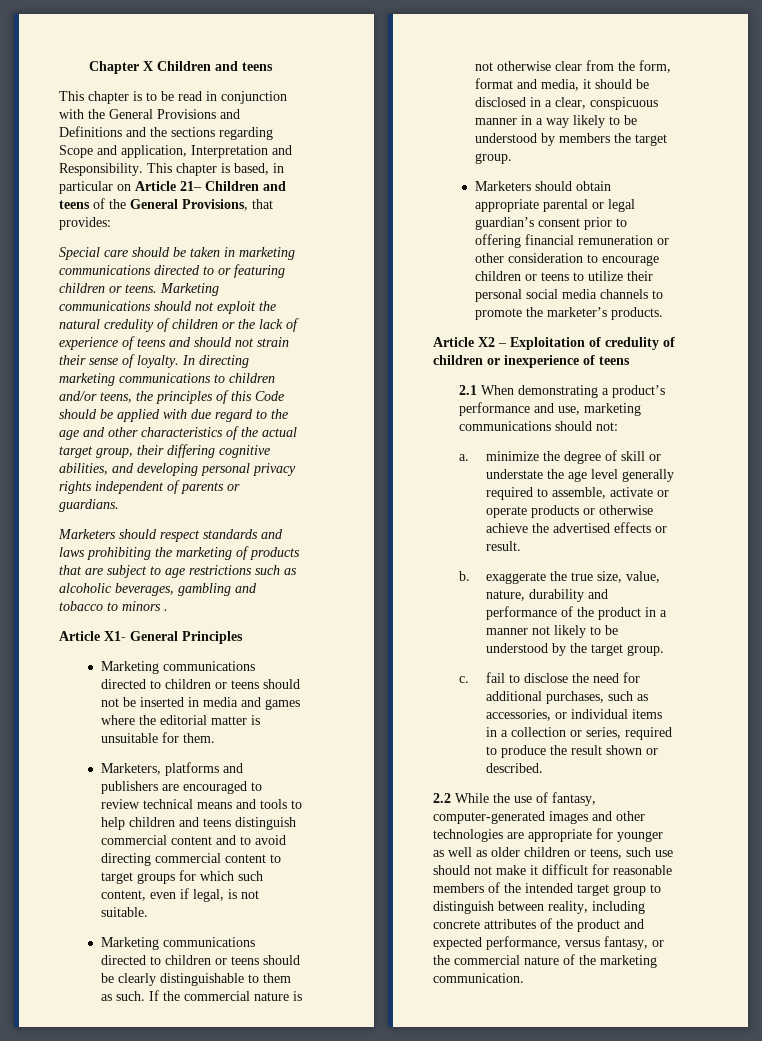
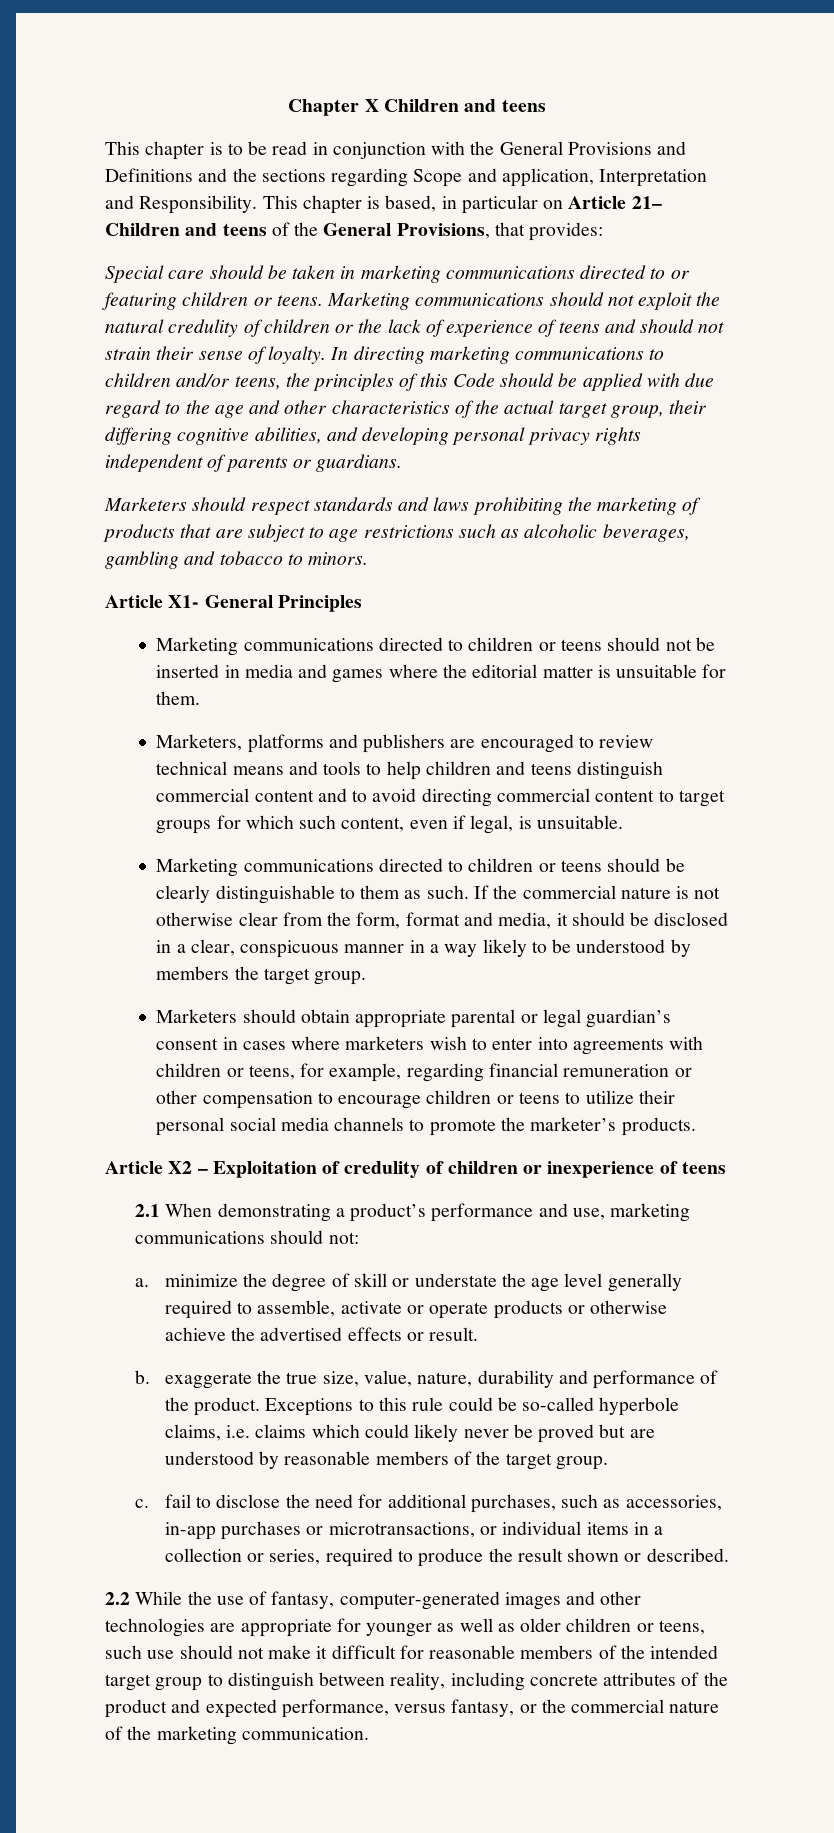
- Marketers should respect standards and laws prohibiting the marketing of products that are subject to age restrictions such as alcoholic beverages, gambling and tobacco to minors .
+ Marketers should respect standards and laws prohibiting the marketing of products that are subject to age restrictions such as alcoholic beverages, gambling and tobacco to minors.
- Marketers, platforms and publishers are encouraged to review technical means and tools to help children and teens distinguish commercial content and to avoid directing commercial content to target groups for which such content, even if legal, is not suitable.
+ Marketers, platforms and publishers are encouraged to review technical means and tools to help children and teens distinguish commercial content and to avoid directing commercial content to target groups for which such content, even if legal, is unsuitable.
- Marketers should obtain appropriate parental or legal guardian’s consent prior to offering financial remuneration or other consideration to encourage children or teens to utilize their personal social media channels to promote the marketer’s products.
+ Marketers should obtain appropriate parental or legal guardian’s consent in cases where marketers wish to enter into agreements with children or teens, for example, regarding financial remuneration or other compensation to encourage children or teens to utilize their personal social media channels to promote the marketer’s products.
- b. exaggerate the true size, value, nature, durability and performance of the product in a manner not likely to be understood by the target group.
+ b. exaggerate the true size, value, nature, durability and performance of the product. Exceptions to this rule could be so-called hyperbole claims, i.e. claims which could likely never be proved but are understood by reasonable members of the target group.
- c. fail to disclose the need for additional purchases, such as accessories, or individual items in a collection or series, required to produce the result shown or described.
+ c. fail to disclose the need for additional purchases, such as accessories, in-app purchases or microtransactions, or individual items in a collection or series, required to produce the result shown or described.

